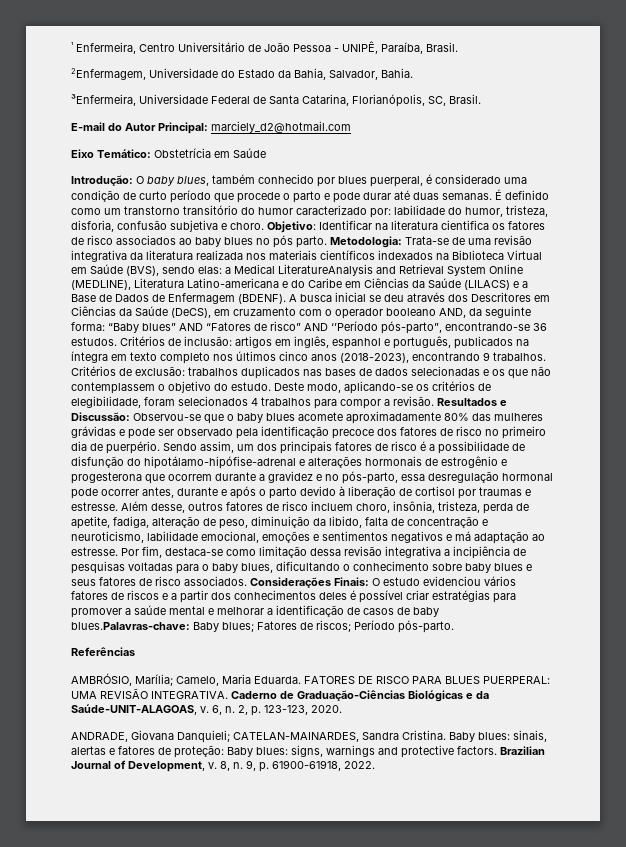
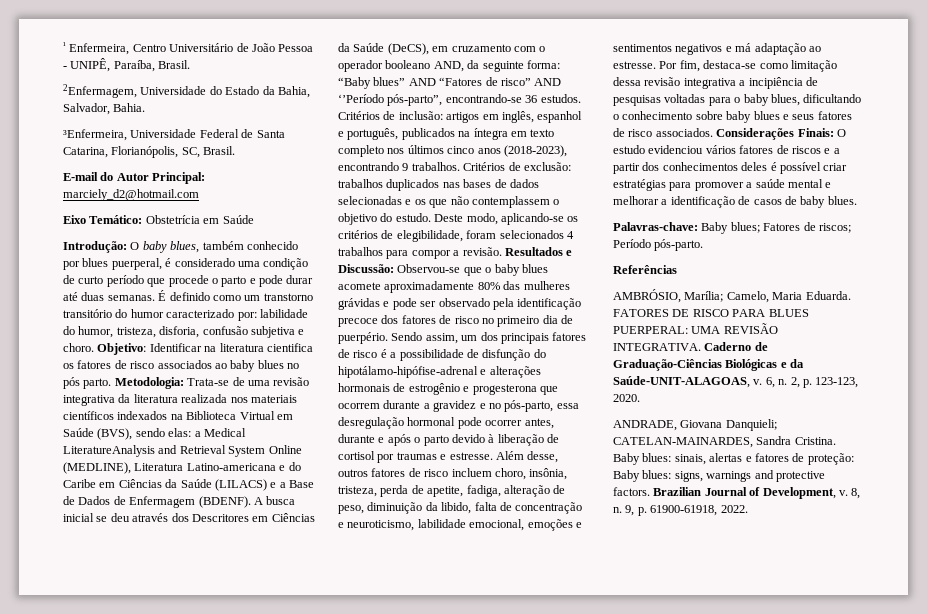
- Considerações Finais: O estudo evidenciou vários fatores de riscos e a partir dos conhecimentos deles é possível criar estratégias para promover a saúde mental e melhorar a identificação de casos de baby blues.Palavras-chave: Baby blues; Fatores de riscos; Período pós-parto.
+ Considerações Finais: O estudo evidenciou vários fatores de riscos e a partir dos conhecimentos deles é possível criar estratégias para promover a saúde mental e melhorar a identificação de casos de baby blues.
+ Palavras-chave: Baby blues; Fatores de riscos; Período pós-parto.

